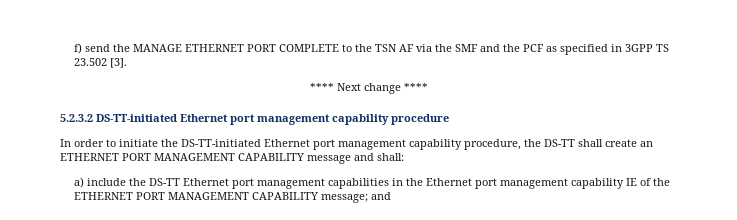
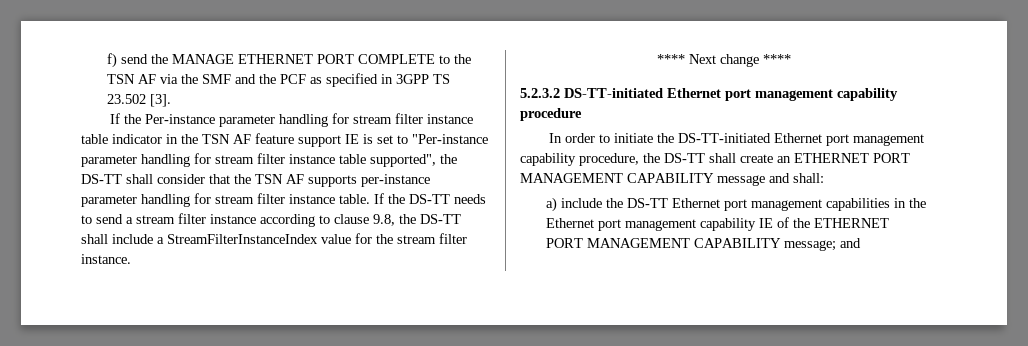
+ If the Per-instance parameter handling for stream filter instance table indicator in the TSN AF feature support IE is set to "Per-instance parameter handling for stream filter instance table supported", the DS-TT shall consider that the TSN AF supports per-instance parameter handling for stream filter instance table. If the DS-TT needs to send a stream filter instance according to clause 9.8, the DS-TT shall include a StreamFilterInstanceIndex value for the stream filter instance.

